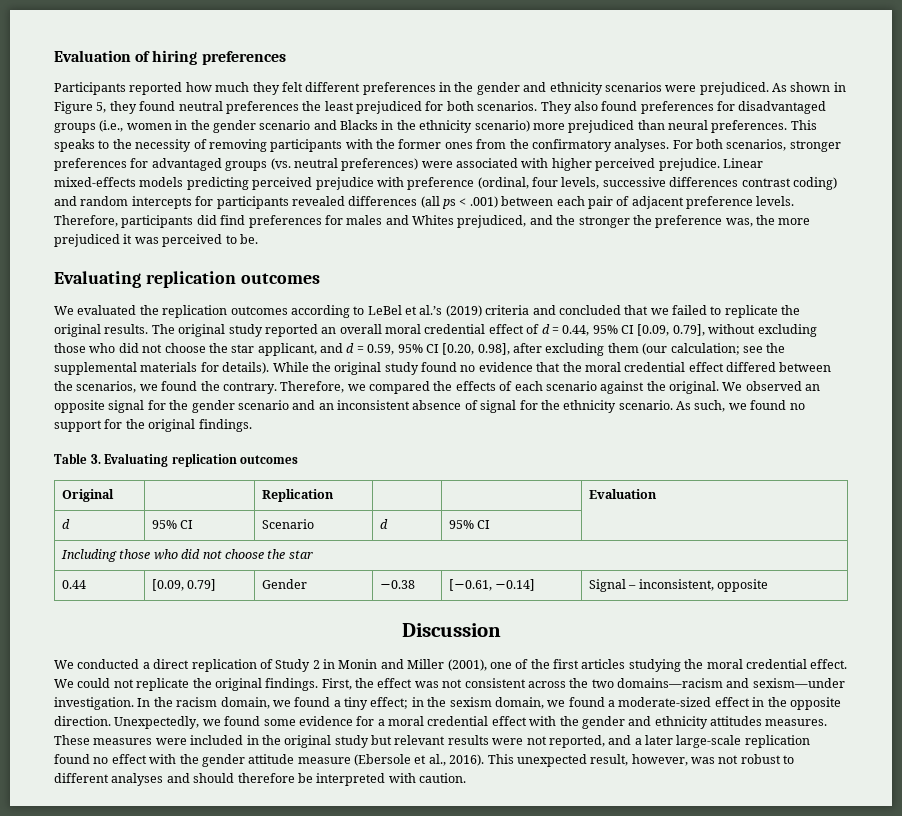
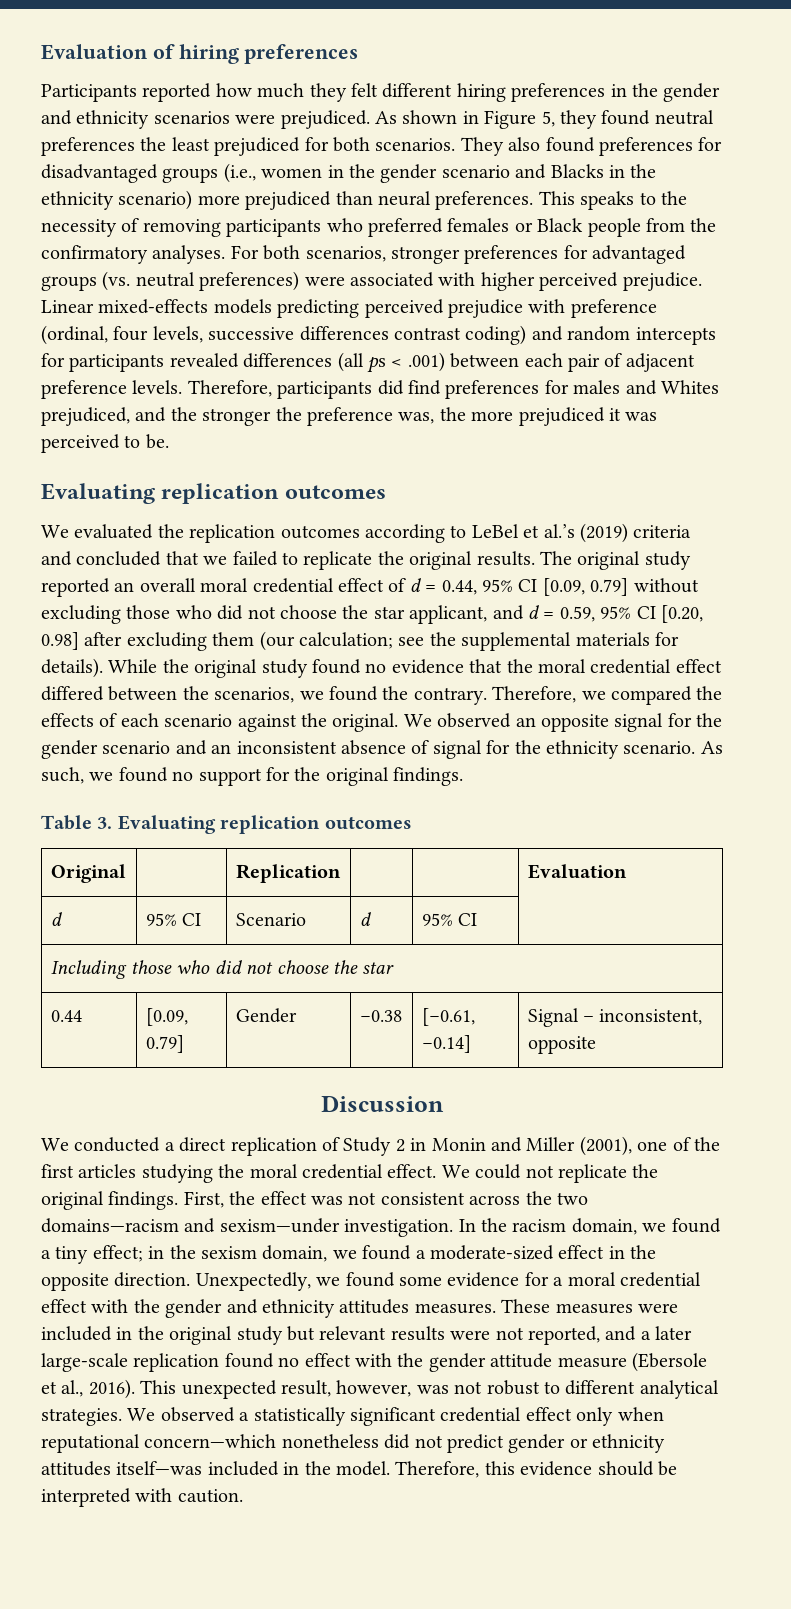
- Participants reported how much they felt different preferences in the gender and ethnicity scenarios were prejudiced.
+ Participants reported how much they felt different hiring preferences in the gender and ethnicity scenarios were prejudiced.
- This speaks to the necessity of removing participants with the former ones from the confirmatory analyses.
+ This speaks to the necessity of removing participants who preferred females or Black people from the confirmatory analyses.
- The original study reported an overall moral credential effect of d = 0.44, 95% CI [0.09, 0.79], without excluding those who did not choose the star applicant, and d = 0.59, 95% CI [0.20, 0.98], after excluding them (our calculation; see the supplemental materials for details).
+ The original study reported an overall moral credential effect of d = 0.44, 95% CI [0.09, 0.79] without excluding those who did not choose the star applicant, and d = 0.59, 95% CI [0.20, 0.98] after excluding them (our calculation; see the supplemental materials for details).
- This unexpected result, however, was not robust to different analyses and should therefore be interpreted with caution.
+ This unexpected result, however, was not robust to different analytical strategies. We observed a statistically significant credential effect only when reputational concern—which nonetheless did not predict gender or ethnicity attitudes itself—was included in the model. Therefore, this evidence should be interpreted with caution.

